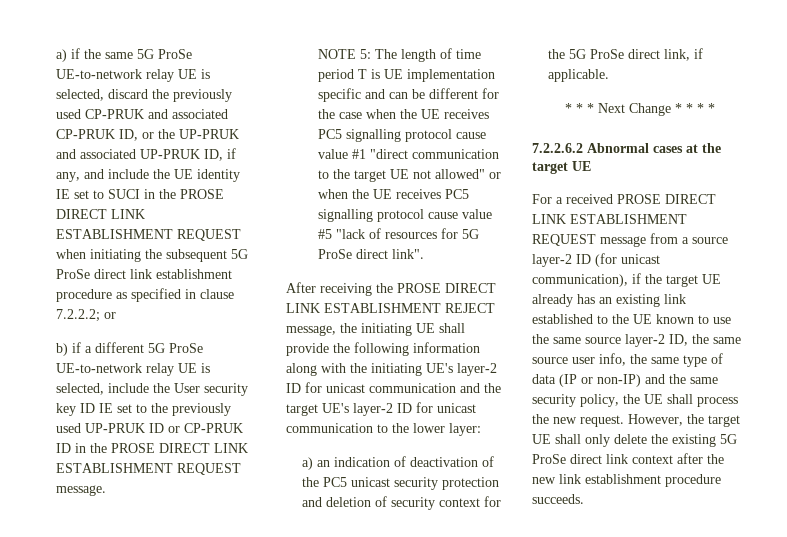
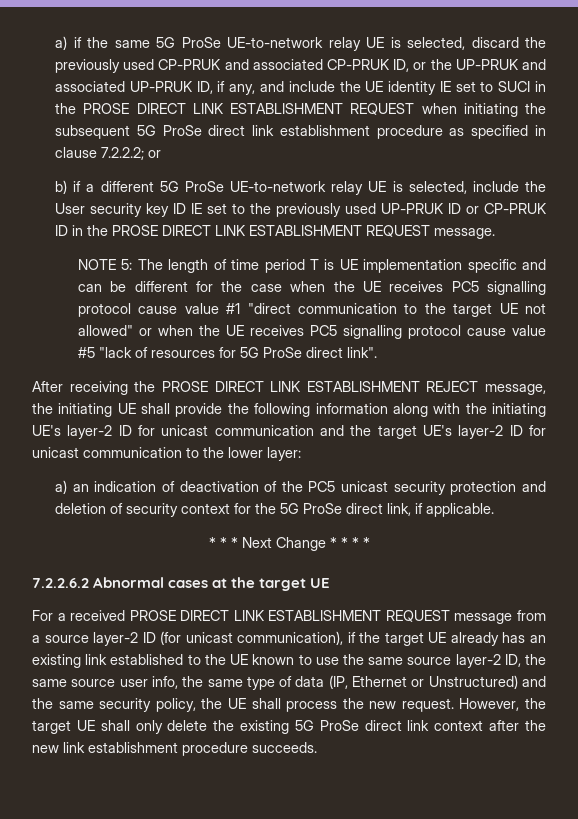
- For a received PROSE DIRECT LINK ESTABLISHMENT REQUEST message from a source layer-2 ID (for unicast communication), if the target UE already has an existing link established to the UE known to use the same source layer-2 ID, the same source user info, the same type of data (IP or non-IP) and the same security policy, the UE shall process the new request.
+ For a received PROSE DIRECT LINK ESTABLISHMENT REQUEST message from a source layer-2 ID (for unicast communication), if the target UE already has an existing link established to the UE known to use the same source layer-2 ID, the same source user info, the same type of data (IP, Ethernet or Unstructured) and the same security policy, the UE shall process the new request.

